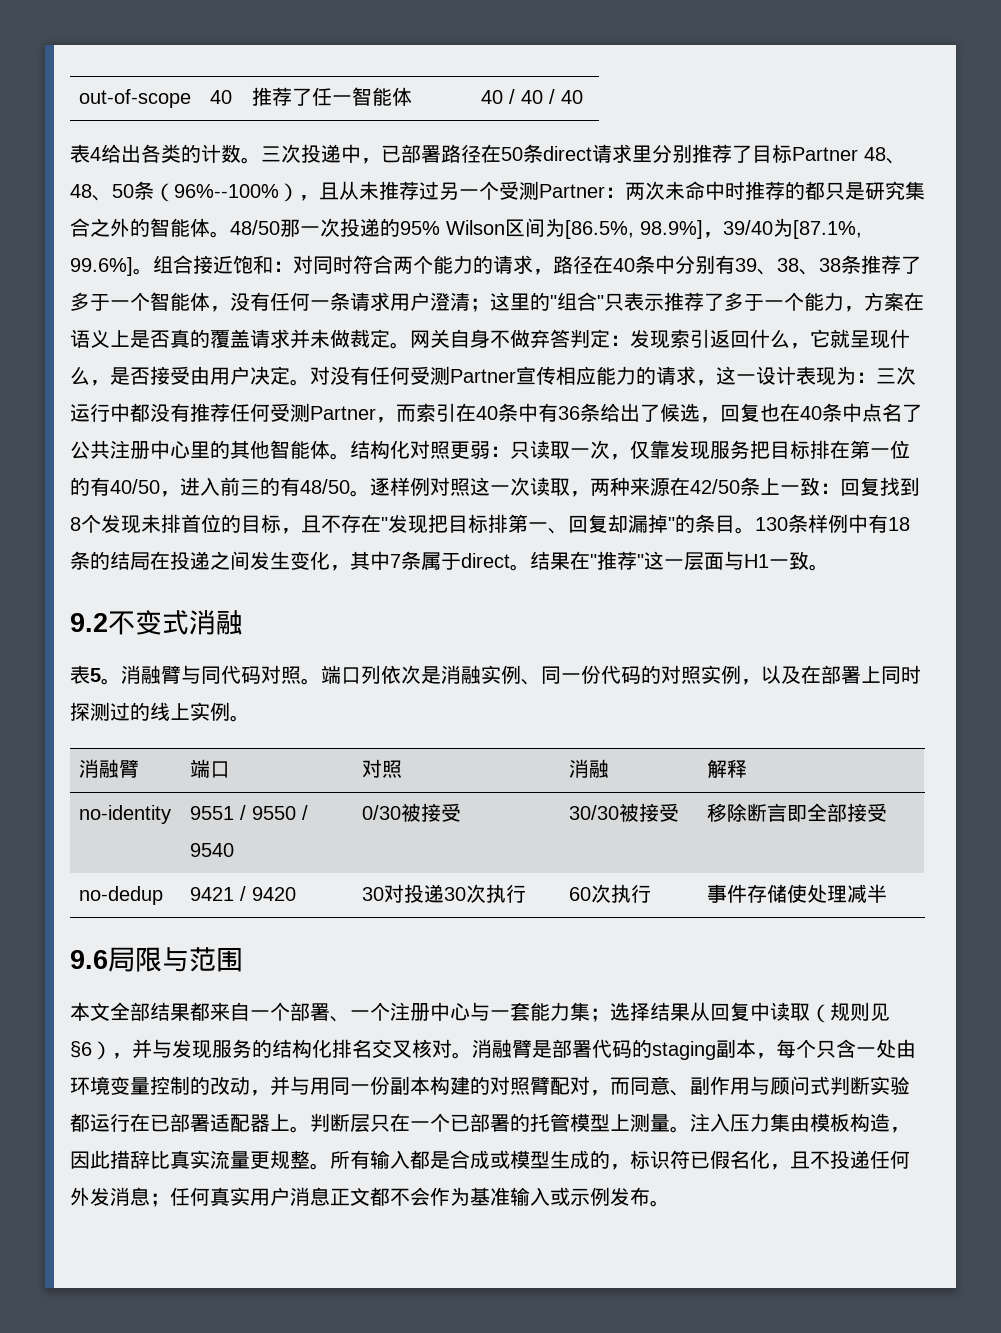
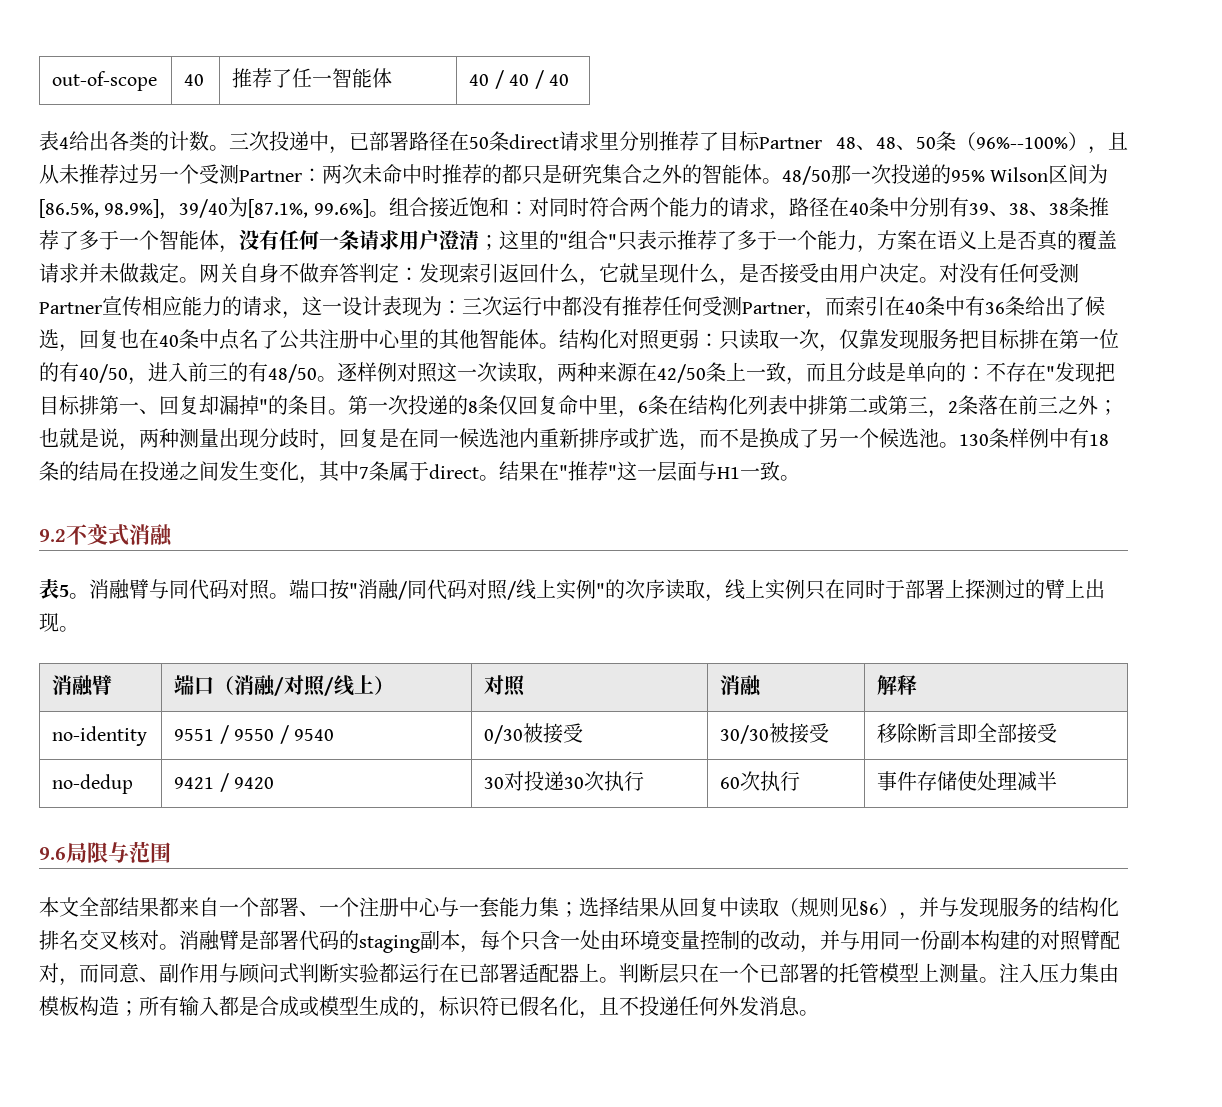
- 逐样例对照这一次读取，两种来源在42/50条上一致：回复找到8个发现未排首位的目标，且不存在"发现把目标排第一、回复却漏掉"的条目。
+ 逐样例对照这一次读取，两种来源在42/50条上一致，而且分歧是单向的：不存在"发现把目标排第一、回复却漏掉"的条目。
+ 第一次投递的8条仅回复命中里，6条在结构化列表中排第二或第三，2条落在前三之外；也就是说，两种测量出现分歧时，回复是在同一候选池内重新排序或扩选，而不是换成了另一个候选池。
- 端口列依次是消融实例、同一份代码的对照实例，以及在部署上同时探测过的线上实例。
- 消融臂 | 端口 | 对照 | 消融 | 解释
+ 端口按"消融/同代码对照/线上实例"的次序读取，线上实例只在同时于部署上探测过的臂上出现。
+ 消融臂 | 端口（消融/对照/线上） | 对照 | 消融 | 解释
- 注入压力集由模板构造，因此措辞比真实流量更规整。所有输入都是合成或模型生成的，标识符已假名化，且不投递任何外发消息；任何真实用户消息正文都不会作为基准输入或示例发布。
+ 注入压力集由模板构造；所有输入都是合成或模型生成的，标识符已假名化，且不投递任何外发消息。

